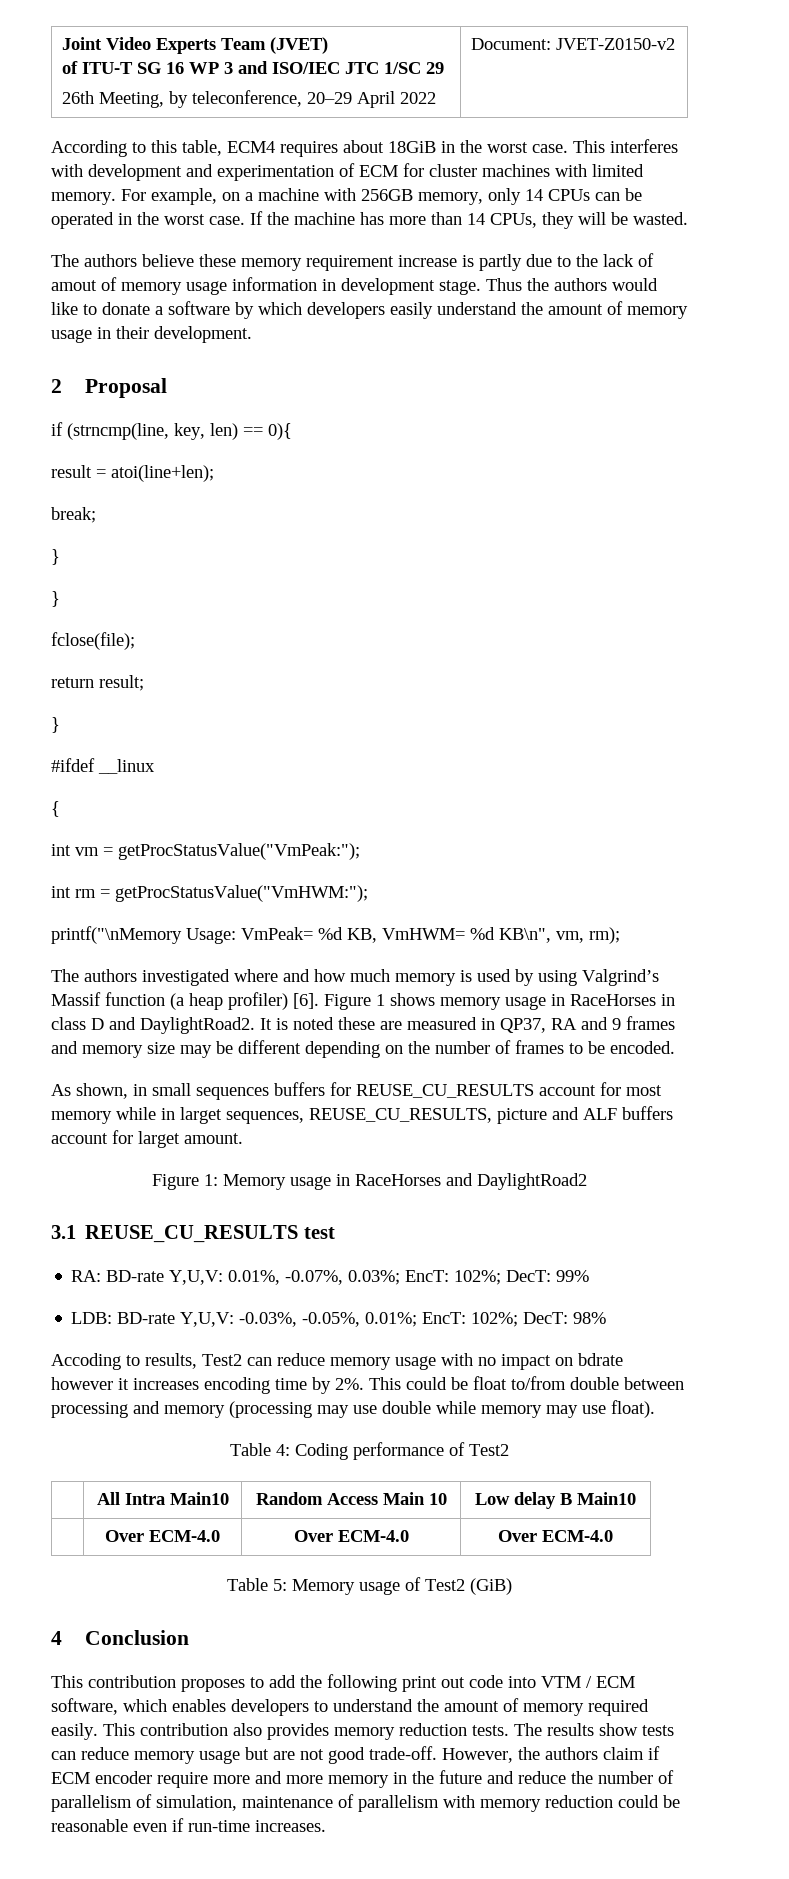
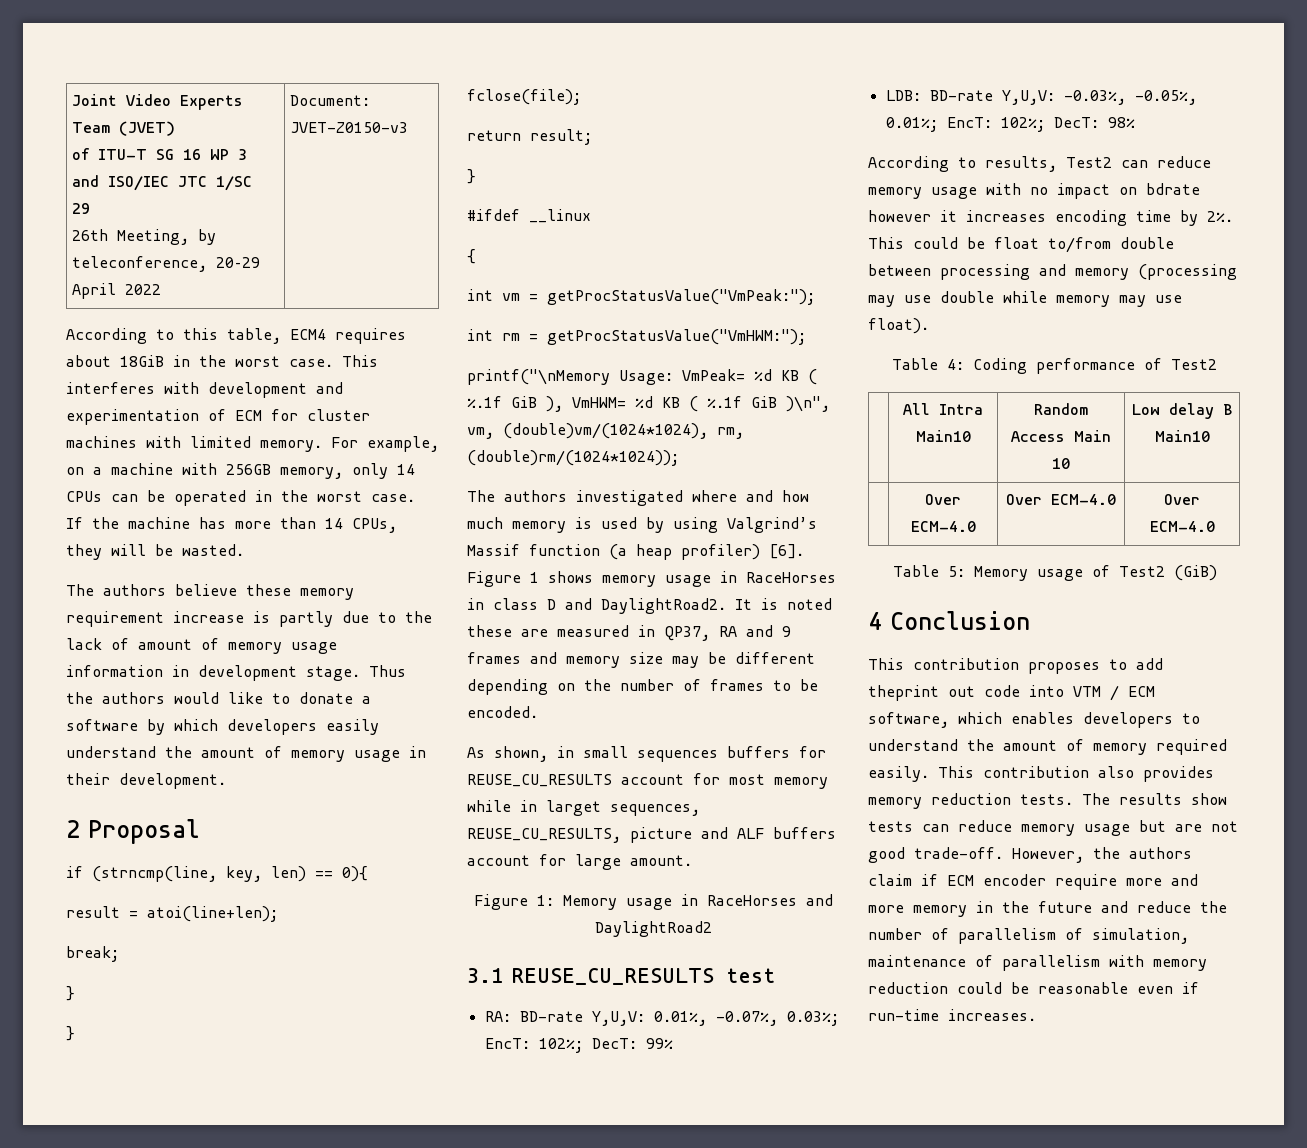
  Joint Video Experts Team (JVET)
  of ITU-T SG 16 WP 3 and ISO/IEC JTC 1/SC 29
- 26th Meeting, by teleconference, 20–29 April 2022 | Document: JVET-Z0150-v2
+ 26th Meeting, by teleconference, 20–29 April 2022 | Document: JVET-Z0150-v3
- The authors believe these memory requirement increase is partly due to the lack of amout of memory usage information in development stage.
+ The authors believe these memory requirement increase is partly due to the lack of amount of memory usage information in development stage.
- printf("\nMemory Usage: VmPeak= %d KB, VmHWM= %d KB\n", vm, rm);
+ printf("\nMemory Usage: VmPeak= %d KB ( %.1f GiB ), VmHWM= %d KB ( %.1f GiB )\n", vm, (double)vm/(1024*1024), rm, (double)rm/(1024*1024));
- As shown, in small sequences buffers for REUSE_CU_RESULTS account for most memory while in larget sequences, REUSE_CU_RESULTS, picture and ALF buffers account for larget amount.
+ As shown, in small sequences buffers for REUSE_CU_RESULTS account for most memory while in larget sequences, REUSE_CU_RESULTS, picture and ALF buffers account for large amount.
- Accoding to results, Test2 can reduce memory usage with no impact on bdrate however it increases encoding time by 2%.
+ According to results, Test2 can reduce memory usage with no impact on bdrate however it increases encoding time by 2%.
- This contribution proposes to add the following print out code into VTM / ECM software, which enables developers to understand the amount of memory required easily.
+ This contribution proposes to add theprint out code into VTM / ECM software, which enables developers to understand the amount of memory required easily.

